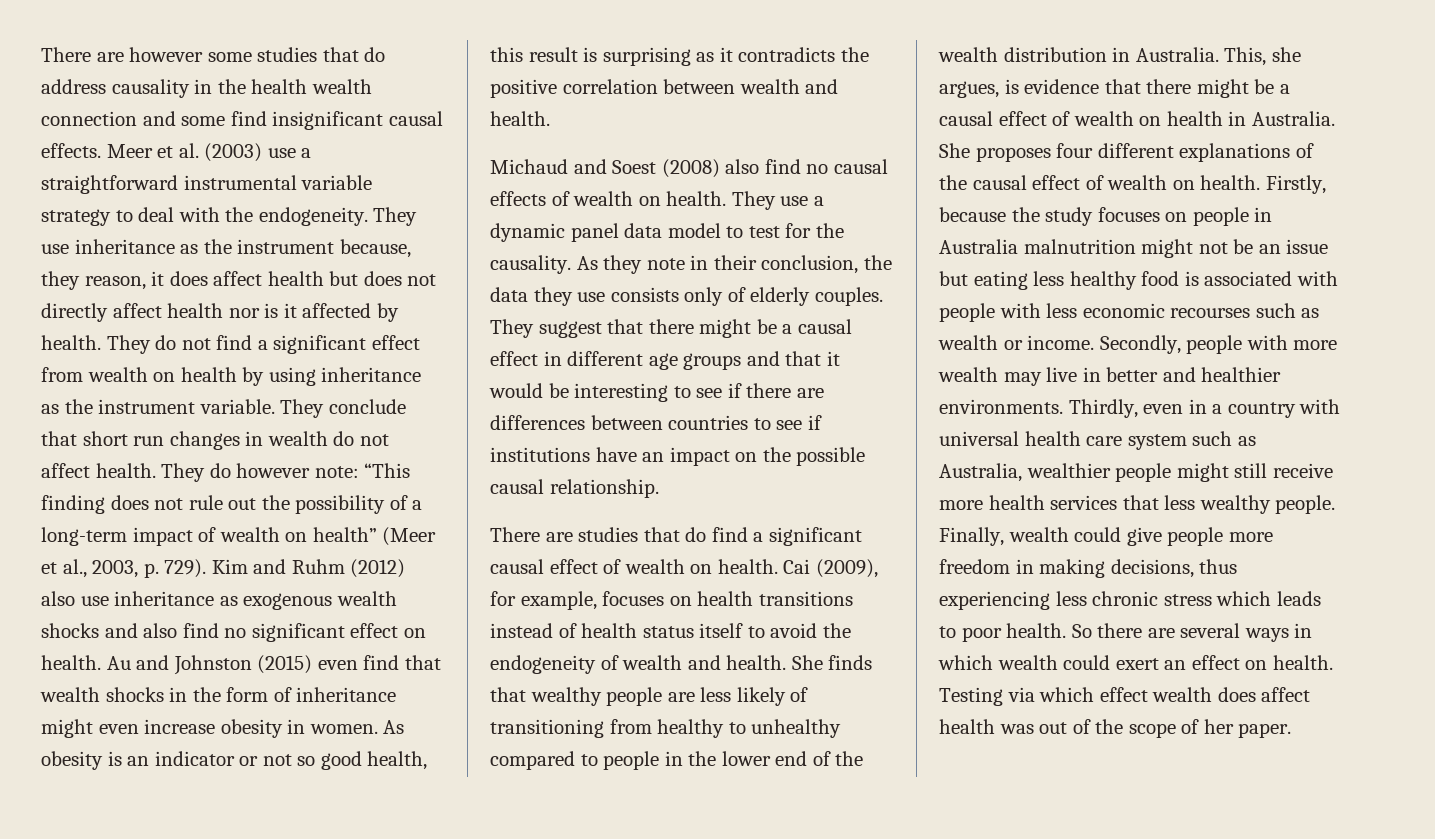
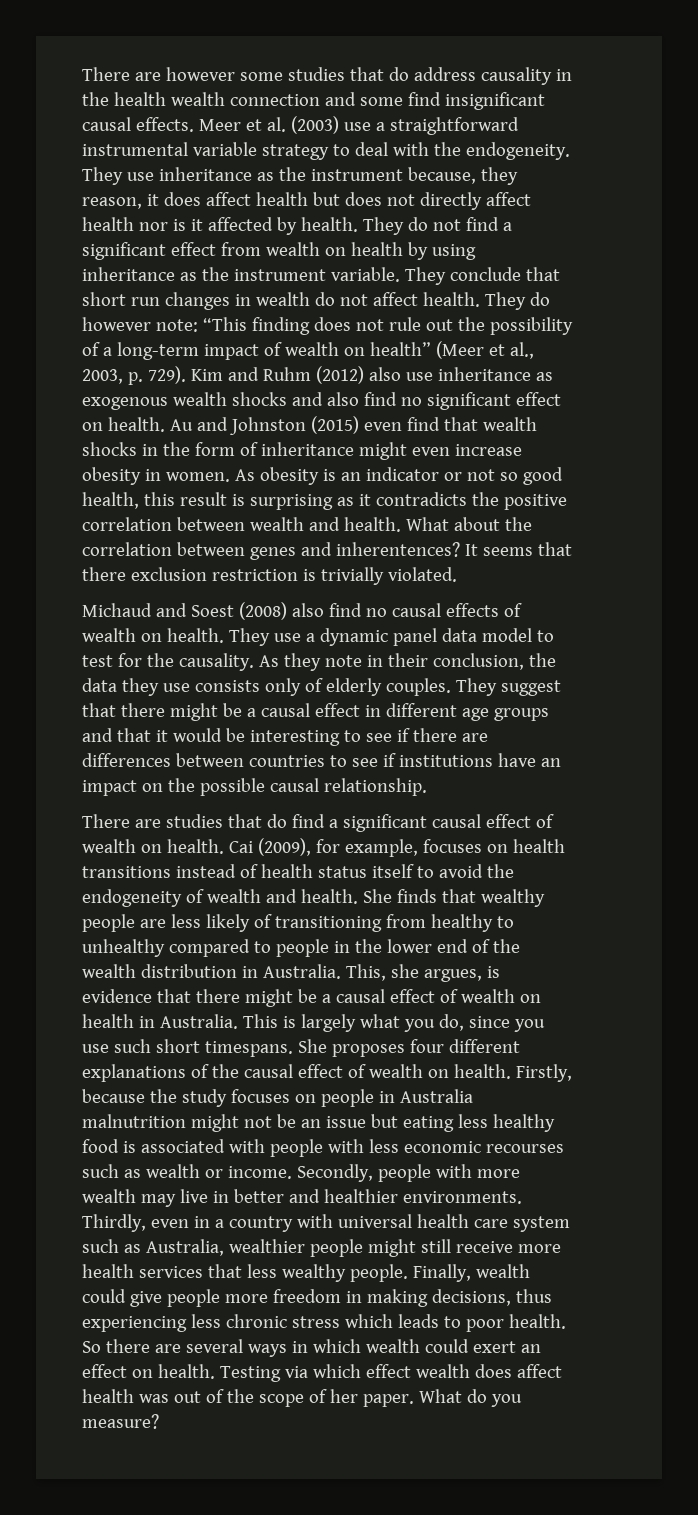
+ What about the correlation between genes and inherentences? It seems that there exclusion restriction is trivially violated.
+ This is largely what you do, since you use such short timespans.
+ What do you measure?

